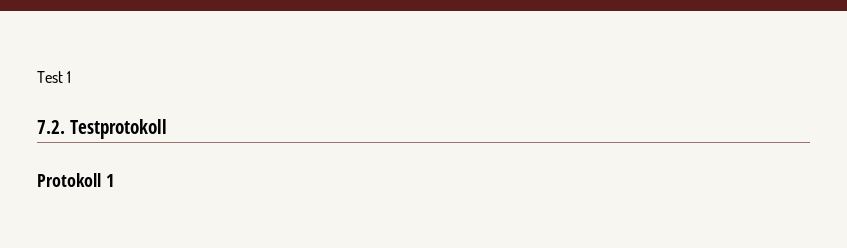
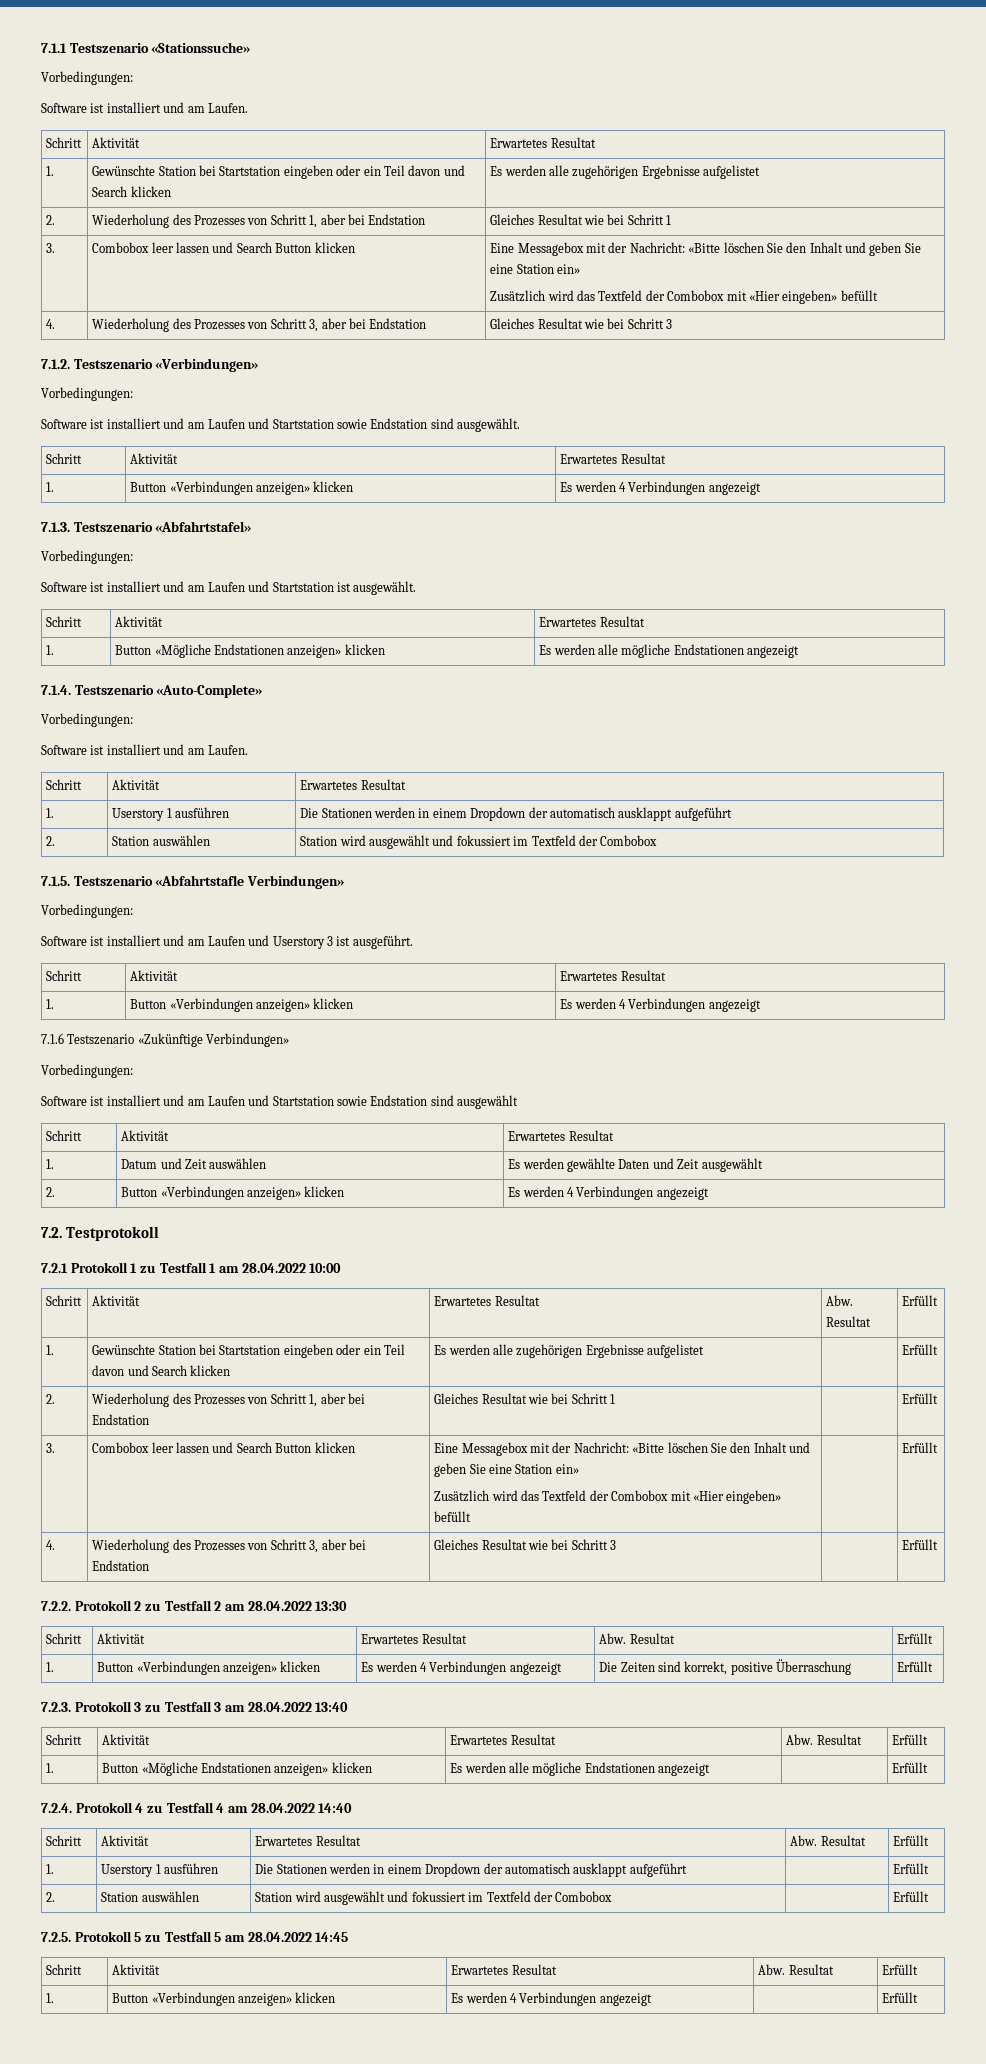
- Test 1
+ 7.1.1 Testszenario «Stationssuche»
+ Vorbedingungen:
+ Software ist installiert und am Laufen.
+ Schritt | Aktivität | Erwartetes Resultat
+ 1. | Gewünschte Station bei Startstation eingeben oder ein Teil davon und Search klicken | Es werden alle zugehörigen Ergebnisse aufgelistet
+ 2. | Wiederholung des Prozesses von Schritt 1, aber bei Endstation | Gleiches Resultat wie bei Schritt 1
+ 3. | Combobox leer lassen und Search Button klicken | Eine Messagebox mit der Nachricht: «Bitte löschen Sie den Inhalt und geben Sie eine Station ein»
+ Zusätzlich wird das Textfeld der Combobox mit «Hier eingeben» befüllt
+ 4. | Wiederholung des Prozesses von Schritt 3, aber bei Endstation | Gleiches Resultat wie bei Schritt 3
+ 7.1.2. Testszenario «Verbindungen»
+ Vorbedingungen:
+ Software ist installiert und am Laufen und Startstation sowie Endstation sind ausgewählt.
+ Schritt | Aktivität | Erwartetes Resultat
+ 1. | Button «Verbindungen anzeigen» klicken | Es werden 4 Verbindungen angezeigt
+ 7.1.3. Testszenario «Abfahrtstafel»
+ Vorbedingungen:
+ Software ist installiert und am Laufen und Startstation ist ausgewählt.
+ Schritt | Aktivität | Erwartetes Resultat
+ 1. | Button «Mögliche Endstationen anzeigen» klicken | Es werden alle mögliche Endstationen angezeigt
+ 7.1.4. Testszenario «Auto-Complete»
+ Vorbedingungen:
+ Software ist installiert und am Laufen.
+ Schritt | Aktivität | Erwartetes Resultat
+ 1. | Userstory 1 ausführen | Die Stationen werden in einem Dropdown der automatisch ausklappt aufgeführt
+ 2. | Station auswählen | Station wird ausgewählt und fokussiert im Textfeld der Combobox
+ 7.1.5. Testszenario «Abfahrtstafle Verbindungen»
+ Vorbedingungen:
+ Software ist installiert und am Laufen und Userstory 3 ist ausgeführt.
+ Schritt | Aktivität | Erwartetes Resultat
+ 1. | Button «Verbindungen anzeigen» klicken | Es werden 4 Verbindungen angezeigt
+ 7.1.6 Testszenario «Zukünftige Verbindungen»
+ Vorbedingungen:
+ Software ist installiert und am Laufen und Startstation sowie Endstation sind ausgewählt
+ Schritt | Aktivität | Erwartetes Resultat
+ 1. | Datum und Zeit auswählen | Es werden gewählte Daten und Zeit ausgewählt
+ 2. | Button «Verbindungen anzeigen» klicken | Es werden 4 Verbindungen angezeigt
- Protokoll 1
+ 7.2.1 Protokoll 1 zu Testfall 1 am 28.04.2022 10:00
+ Schritt | Aktivität | Erwartetes Resultat | Abw. Resultat | Erfüllt
+ 1. | Gewünschte Station bei Startstation eingeben oder ein Teil davon und Search klicken | Es werden alle zugehörigen Ergebnisse aufgelistet | | Erfüllt
+ 2. | Wiederholung des Prozesses von Schritt 1, aber bei Endstation | Gleiches Resultat wie bei Schritt 1 | | Erfüllt
+ 3. | Combobox leer lassen und Search Button klicken | Eine Messagebox mit der Nachricht: «Bitte löschen Sie den Inhalt und geben Sie eine Station ein»
+ Zusätzlich wird das Textfeld der Combobox mit «Hier eingeben» befüllt | | Erfüllt
+ 4. | Wiederholung des Prozesses von Schritt 3, aber bei Endstation | Gleiches Resultat wie bei Schritt 3 | | Erfüllt
+ 7.2.2. Protokoll 2 zu Testfall 2 am 28.04.2022 13:30
+ Schritt | Aktivität | Erwartetes Resultat | Abw. Resultat | Erfüllt
+ 1. | Button «Verbindungen anzeigen» klicken | Es werden 4 Verbindungen angezeigt | Die Zeiten sind korrekt, positive Überraschung | Erfüllt
+ 7.2.3. Protokoll 3 zu Testfall 3 am 28.04.2022 13:40
+ Schritt | Aktivität | Erwartetes Resultat | Abw. Resultat | Erfüllt
+ 1. | Button «Mögliche Endstationen anzeigen» klicken | Es werden alle mögliche Endstationen angezeigt | | Erfüllt
+ 7.2.4. Protokoll 4 zu Testfall 4 am 28.04.2022 14:40
+ Schritt | Aktivität | Erwartetes Resultat | Abw. Resultat | Erfüllt
+ 1. | Userstory 1 ausführen | Die Stationen werden in einem Dropdown der automatisch ausklappt aufgeführt | | Erfüllt
+ 2. | Station auswählen | Station wird ausgewählt und fokussiert im Textfeld der Combobox | | Erfüllt
+ 7.2.5. Protokoll 5 zu Testfall 5 am 28.04.2022 14:45
+ Schritt | Aktivität | Erwartetes Resultat | Abw. Resultat | Erfüllt
+ 1. | Button «Verbindungen anzeigen» klicken | Es werden 4 Verbindungen angezeigt | | Erfüllt

